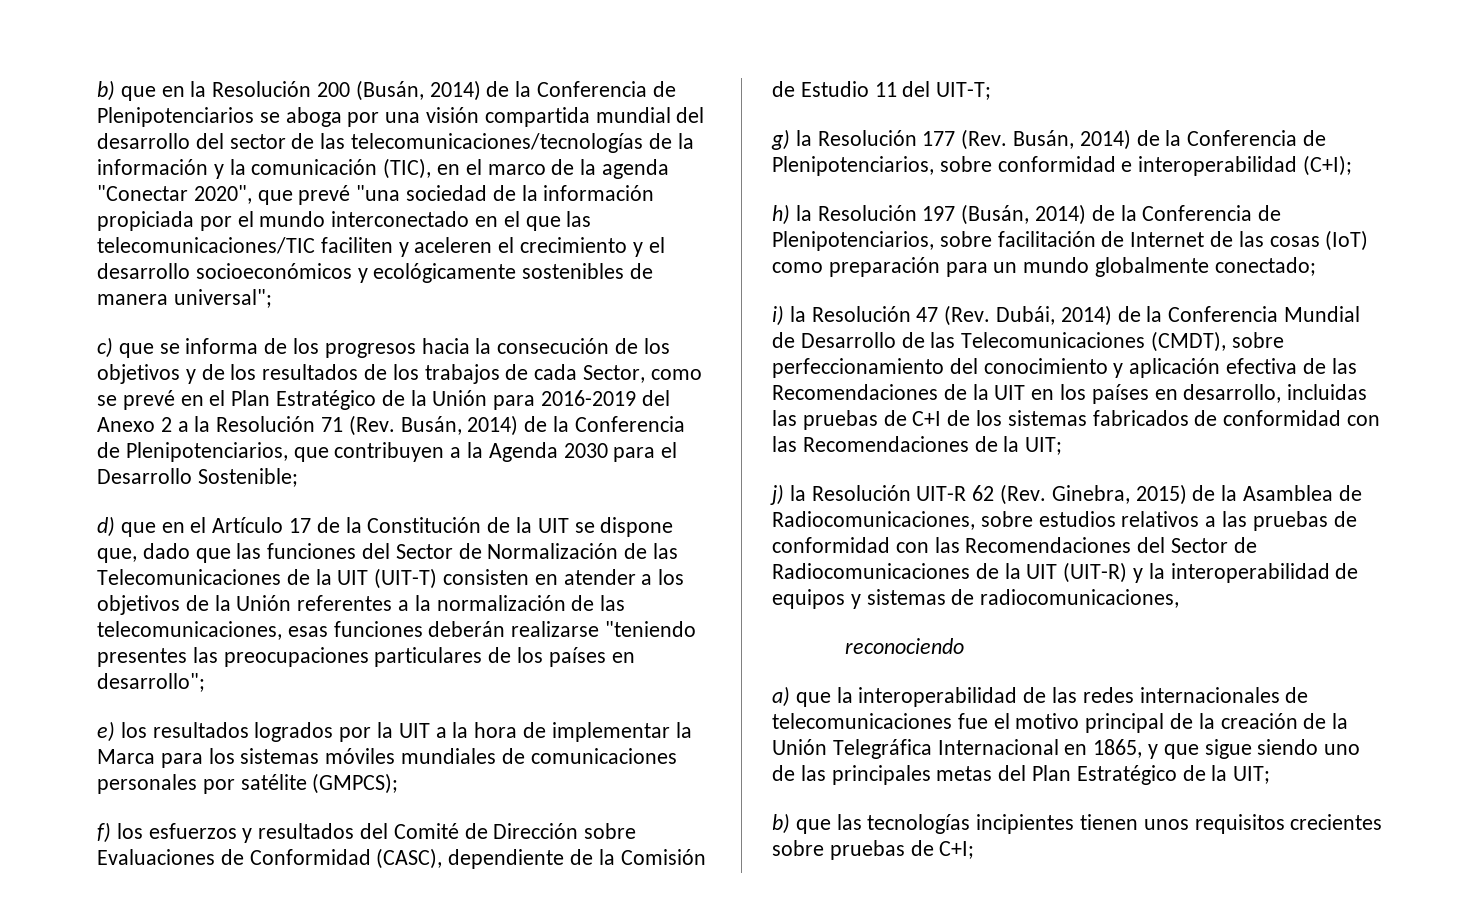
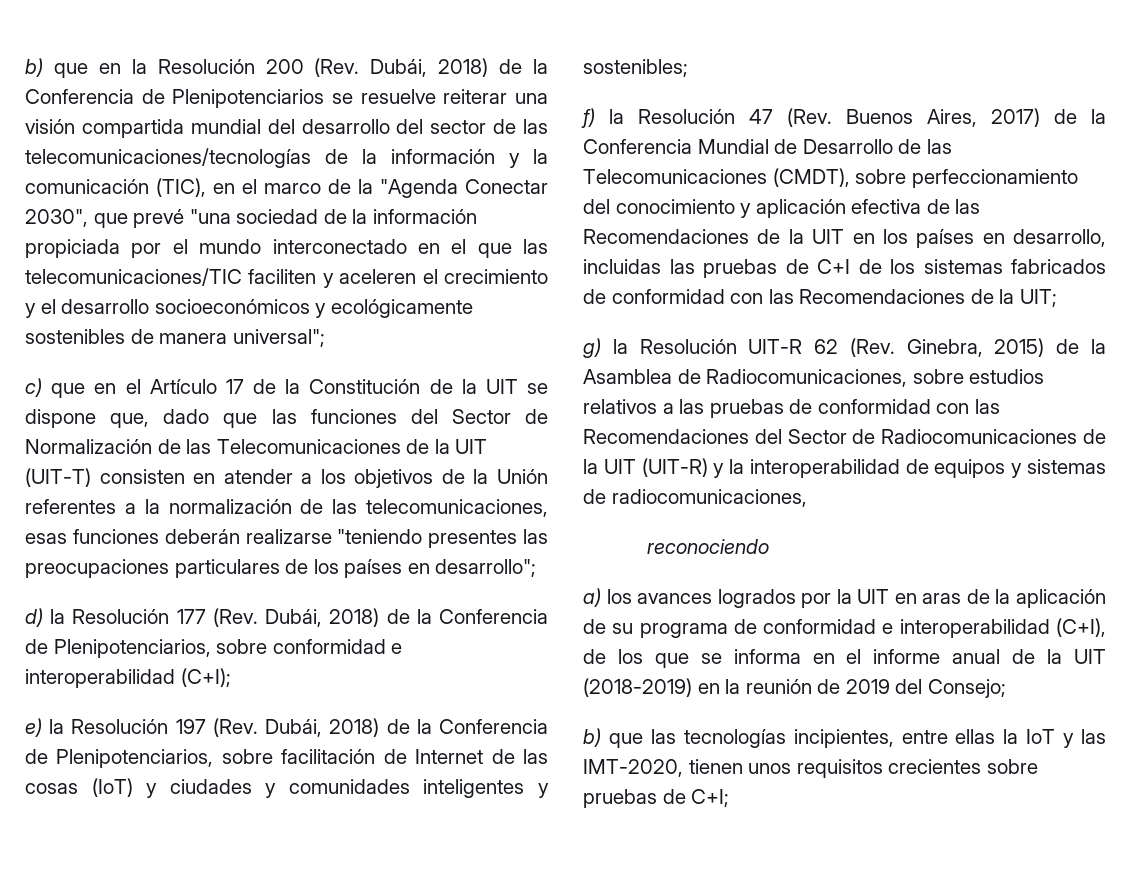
- b) que en la Resolución 200 (Busán, 2014) de la Conferencia de Plenipotenciarios se aboga por una visión compartida mundial del desarrollo del sector de las telecomunicaciones/tecnologías de la información y la comunicación (TIC), en el marco de la agenda "Conectar 2020", que prevé "una sociedad de la información propiciada por el mundo interconectado en el que las telecomunicaciones/TIC faciliten y aceleren el crecimiento y el desarrollo socioeconómicos y ecológicamente sostenibles de manera universal";
+ b) que en la Resolución 200 (Rev. Dubái, 2018) de la Conferencia de Plenipotenciarios se resuelve reiterar una visión compartida mundial del desarrollo del sector de las telecomunicaciones/tecnologías de la información y la comunicación (TIC), en el marco de la "Agenda Conectar 2030", que prevé "una sociedad de la información propiciada por el mundo interconectado en el que las telecomunicaciones/TIC faciliten y aceleren el crecimiento y el desarrollo socioeconómicos y ecológicamente sostenibles de manera universal";
- c) que se informa de los progresos hacia la consecución de los objetivos y de los resultados de los trabajos de cada Sector, como se prevé en el Plan Estratégico de la Unión para 2016-2019 del Anexo 2 a la Resolución 71 (Rev. Busán, 2014) de la Conferencia de Plenipotenciarios, que contribuyen a la Agenda 2030 para el Desarrollo Sostenible;
- d) que en el Artículo 17 de la Constitución de la UIT se dispone que, dado que las funciones del Sector de Normalización de las Telecomunicaciones de la UIT (UIT-T) consisten en atender a los objetivos de la Unión referentes a la normalización de las telecomunicaciones, esas funciones deberán realizarse "teniendo presentes las preocupaciones particulares de los países en desarrollo";
+ c) que en el Artículo 17 de la Constitución de la UIT se dispone que, dado que las funciones del Sector de Normalización de las Telecomunicaciones de la UIT (UIT-T) consisten en atender a los objetivos de la Unión referentes a la normalización de las telecomunicaciones, esas funciones deberán realizarse "teniendo presentes las preocupaciones particulares de los países en desarrollo";
- e) los resultados logrados por la UIT a la hora de implementar la Marca para los sistemas móviles mundiales de comunicaciones personales por satélite (GMPCS);
- f) los esfuerzos y resultados del Comité de Dirección sobre Evaluaciones de Conformidad (CASC), dependiente de la Comisión de Estudio 11 del UIT-T;
- g) la Resolución 177 (Rev. Busán, 2014) de la Conferencia de Plenipotenciarios, sobre conformidad e interoperabilidad (C+I);
+ d) la Resolución 177 (Rev. Dubái, 2018) de la Conferencia de Plenipotenciarios, sobre conformidad e interoperabilidad (C+I);
- h) la Resolución 197 (Busán, 2014) de la Conferencia de Plenipotenciarios, sobre facilitación de Internet de las cosas (IoT) como preparación para un mundo globalmente conectado;
- i) la Resolución 47 (Rev. Dubái, 2014) de la Conferencia Mundial de Desarrollo de las Telecomunicaciones (CMDT), sobre perfeccionamiento del conocimiento y aplicación efectiva de las Recomendaciones de la UIT en los países en desarrollo, incluidas las pruebas de C+I de los sistemas fabricados de conformidad con las Recomendaciones de la UIT;
+ e) la Resolución 197 (Rev. Dubái, 2018) de la Conferencia de Plenipotenciarios, sobre facilitación de Internet de las cosas (IoT) y ciudades y comunidades inteligentes y sostenibles;
+ f) la Resolución 47 (Rev. Buenos Aires, 2017) de la Conferencia Mundial de Desarrollo de las Telecomunicaciones (CMDT), sobre perfeccionamiento del conocimiento y aplicación efectiva de las Recomendaciones de la UIT en los países en desarrollo, incluidas las pruebas de C+I de los sistemas fabricados de conformidad con las Recomendaciones de la UIT;
- j) la Resolución UIT-R 62 (Rev. Ginebra, 2015) de la Asamblea de Radiocomunicaciones, sobre estudios relativos a las pruebas de conformidad con las Recomendaciones del Sector de Radiocomunicaciones de la UIT (UIT-R) y la interoperabilidad de equipos y sistemas de radiocomunicaciones,
+ g) la Resolución UIT-R 62 (Rev. Ginebra, 2015) de la Asamblea de Radiocomunicaciones, sobre estudios relativos a las pruebas de conformidad con las Recomendaciones del Sector de Radiocomunicaciones de la UIT (UIT-R) y la interoperabilidad de equipos y sistemas de radiocomunicaciones,
- a) que la interoperabilidad de las redes internacionales de telecomunicaciones fue el motivo principal de la creación de la Unión Telegráfica Internacional en 1865, y que sigue siendo uno de las principales metas del Plan Estratégico de la UIT;
- b) que las tecnologías incipientes tienen unos requisitos crecientes sobre pruebas de C+I;
+ a) los avances logrados por la UIT en aras de la aplicación de su programa de conformidad e interoperabilidad (C+I), de los que se informa en el informe anual de la UIT (2018-2019) en la reunión de 2019 del Consejo;
+ b) que las tecnologías incipientes, entre ellas la IoT y las IMT-2020, tienen unos requisitos crecientes sobre pruebas de C+I;

